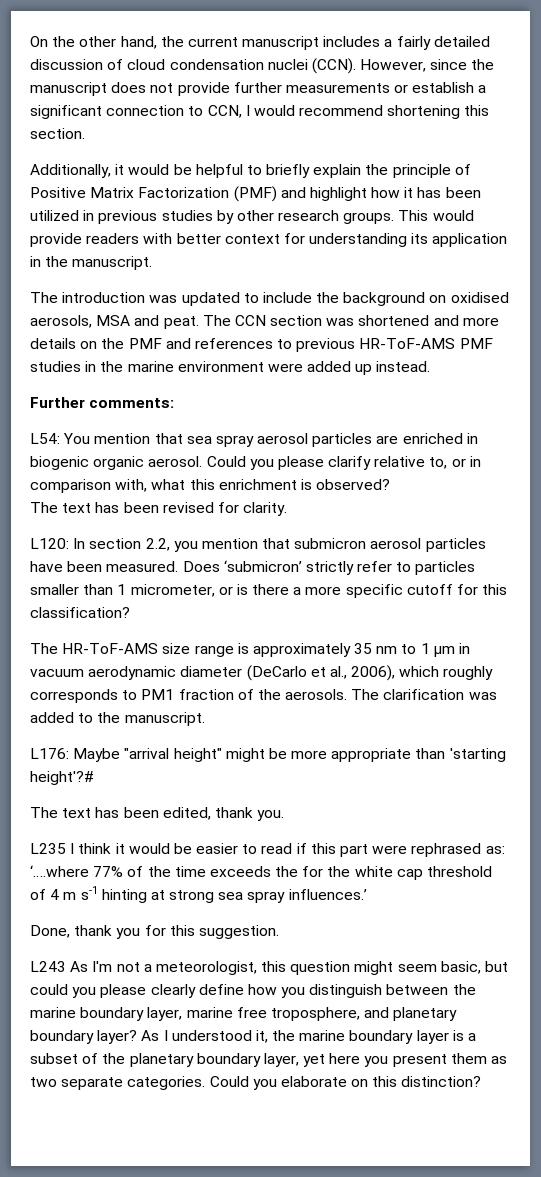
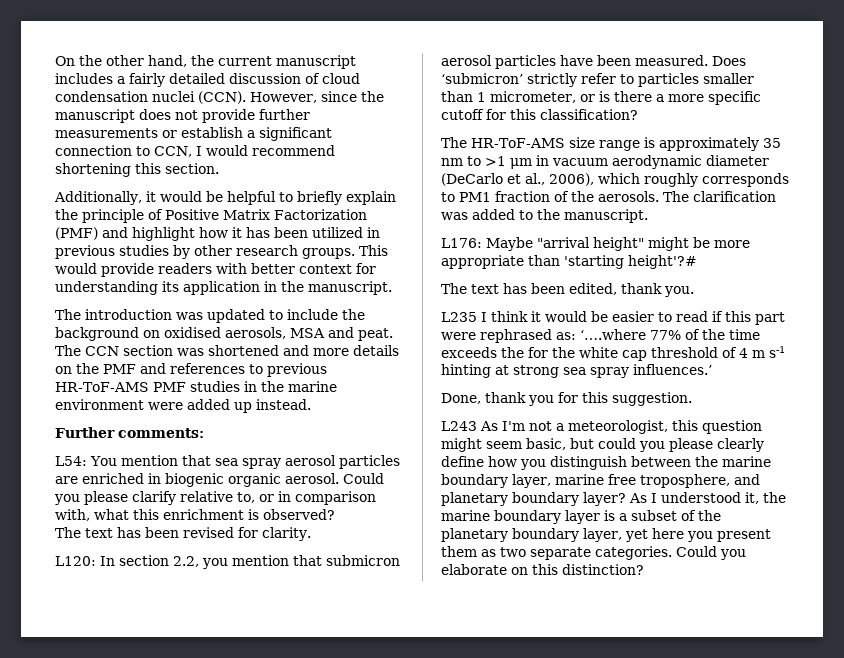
- The HR-ToF-AMS size range is approximately 35 nm to 1 μm in vacuum aerodynamic diameter (DeCarlo et al., 2006), which roughly corresponds to PM1 fraction of the aerosols.
+ The HR-ToF-AMS size range is approximately 35 nm to >1 μm in vacuum aerodynamic diameter (DeCarlo et al., 2006), which roughly corresponds to PM1 fraction of the aerosols.

